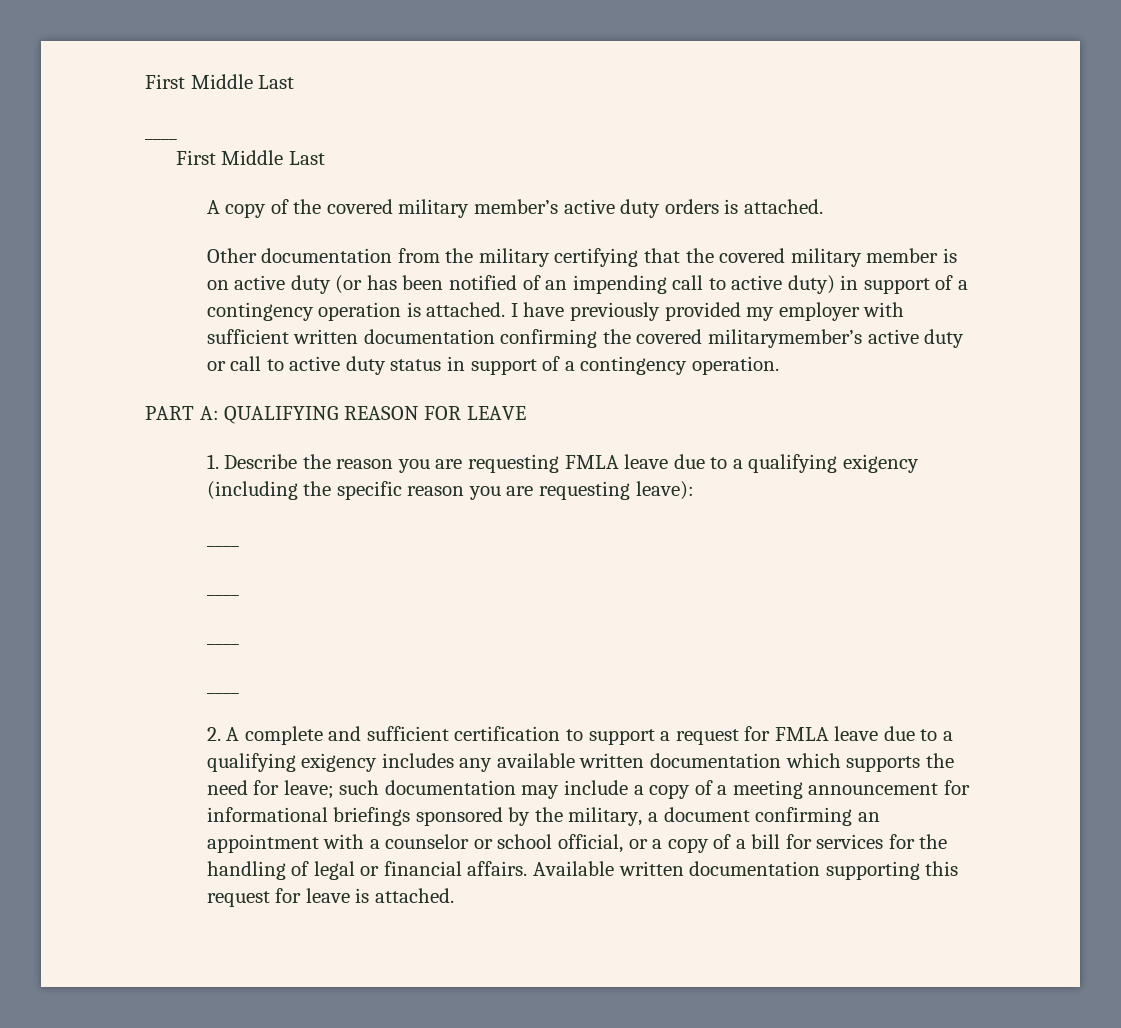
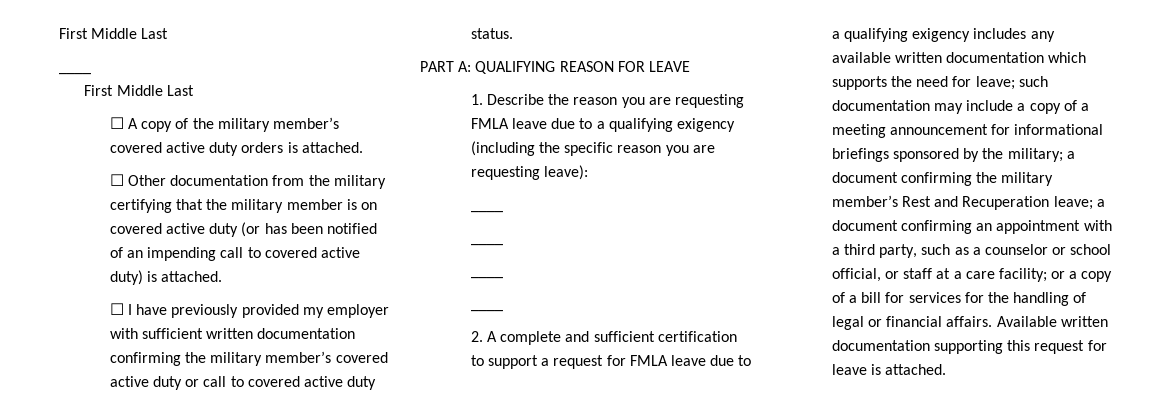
- A copy of the covered military member’s active duty orders is attached.
+ ☐ A copy of the military member’s covered active duty orders is attached.
- Other documentation from the military certifying that the covered military member is on active duty (or has been notified of an impending call to active duty) in support of a contingency operation is attached. I have previously provided my employer with sufficient written documentation confirming the covered militarymember’s active duty or call to active duty status in support of a contingency operation.
+ ☐ Other documentation from the military certifying that the military member is on covered active duty (or has been notified of an impending call to covered active duty) is attached.
+ ☐ I have previously provided my employer with sufficient written documentation confirming the military member’s covered active duty or call to covered active duty status.
- such documentation may include a copy of a meeting announcement for informational briefings sponsored by the military, a document confirming an appointment with a counselor or school official, or a copy of a bill for services for the handling of legal or financial affairs.
+ such documentation may include a copy of a meeting announcement for informational briefings sponsored by the military; a document confirming the military member’s Rest and Recuperation leave; a document confirming an appointment with a third party, such as a counselor or school official, or staff at a care facility; or a copy of a bill for services for the handling of legal or financial affairs.

